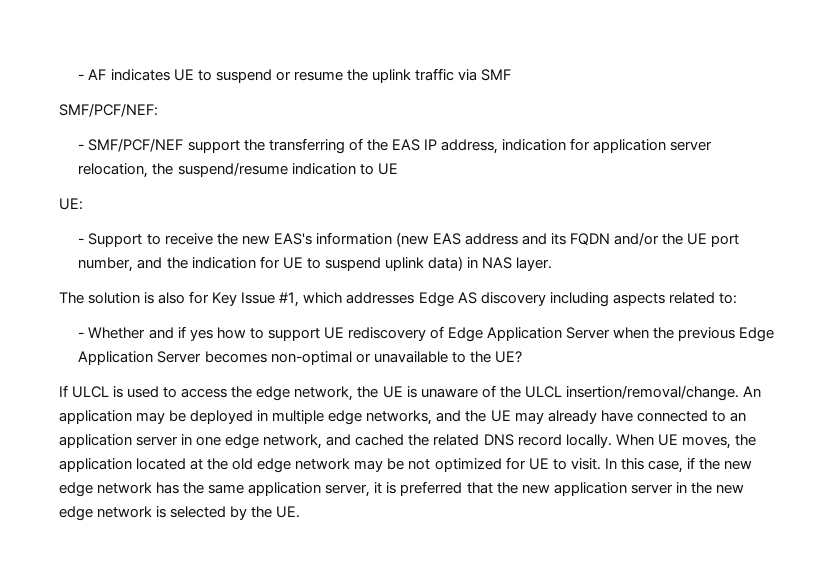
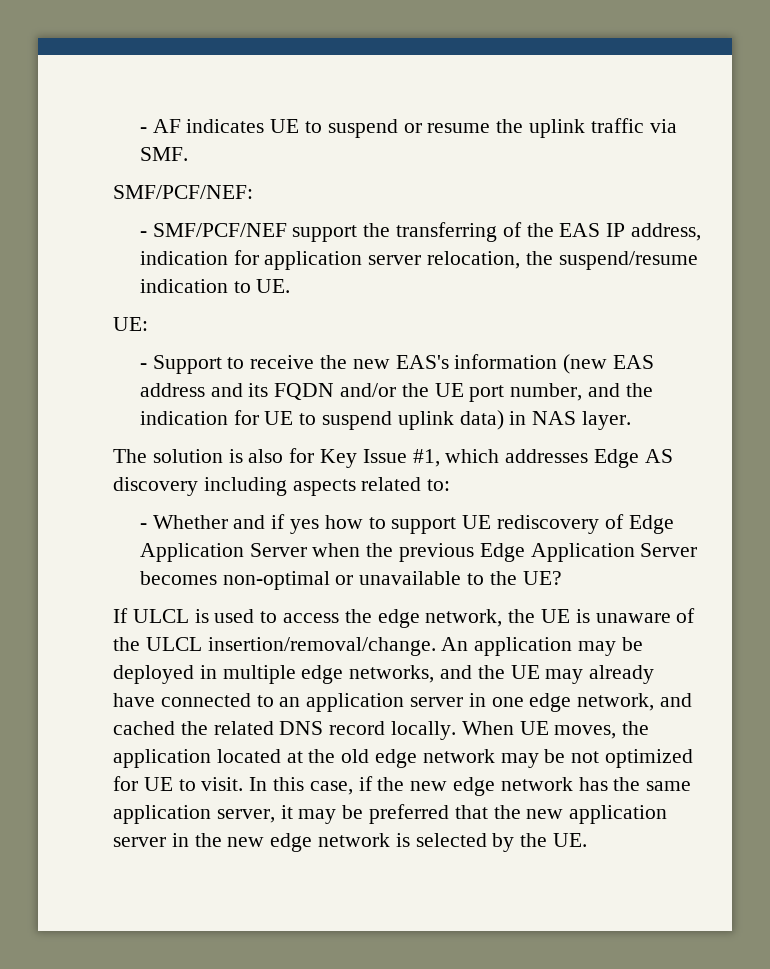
- - AF indicates UE to suspend or resume the uplink traffic via SMF
+ - AF indicates UE to suspend or resume the uplink traffic via SMF.
- - SMF/PCF/NEF support the transferring of the EAS IP address, indication for application server relocation, the suspend/resume indication to UE
+ - SMF/PCF/NEF support the transferring of the EAS IP address, indication for application server relocation, the suspend/resume indication to UE.
- In this case, if the new edge network has the same application server, it is preferred that the new application server in the new edge network is selected by the UE.
+ In this case, if the new edge network has the same application server, it may be preferred that the new application server in the new edge network is selected by the UE.

